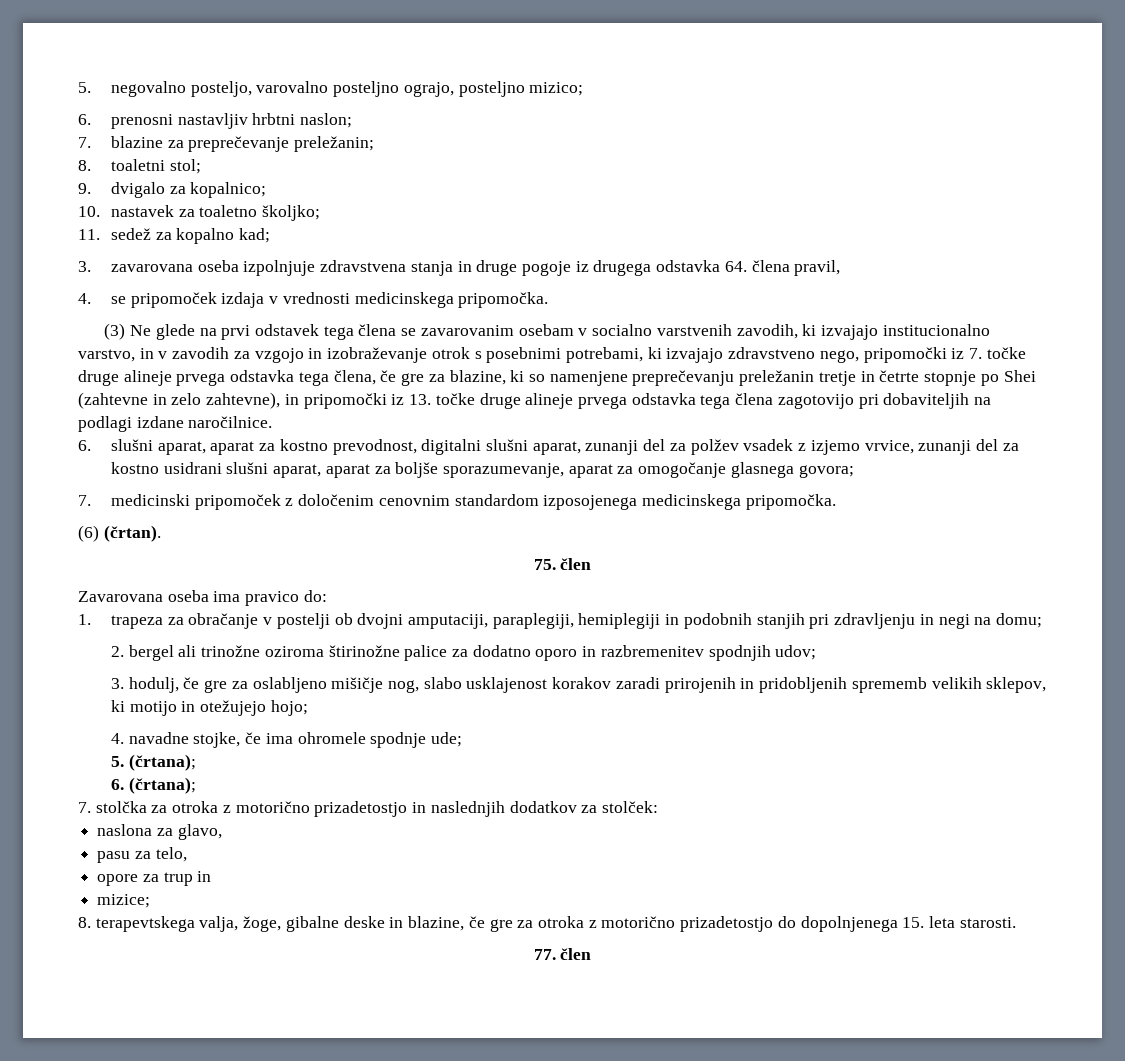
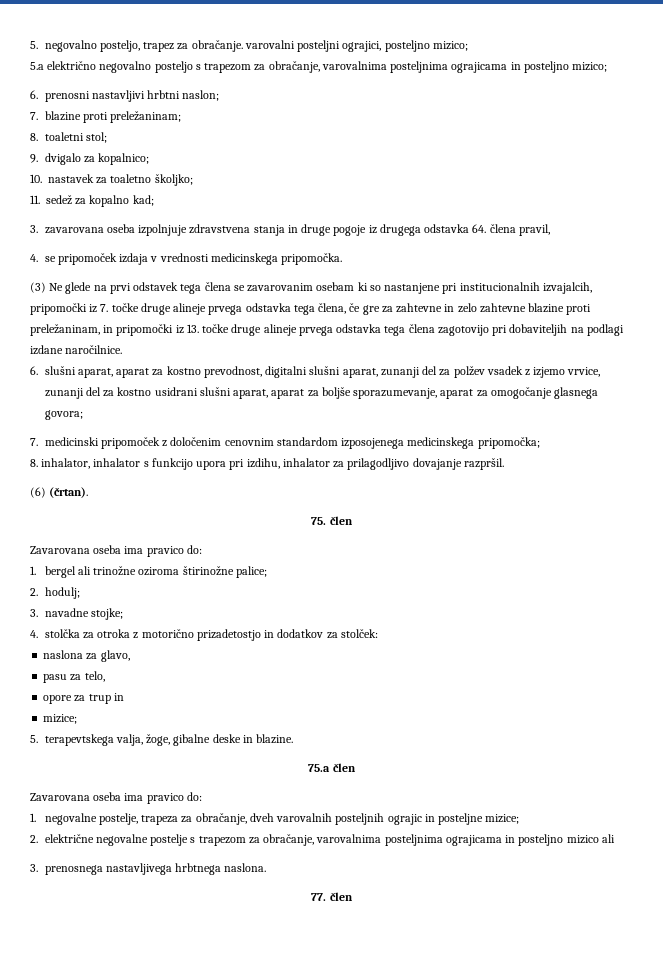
- 5. negovalno posteljo, varovalno posteljno ograjo, posteljno mizico;
+ 5. negovalno posteljo, trapez za obračanje. varovalni posteljni ograjici, posteljno mizico;
+ 5.a električno negovalno posteljo s trapezom za obračanje, varovalnima posteljnima ograjicama in posteljno mizico;
- 6. prenosni nastavljiv hrbtni naslon;
+ 6. prenosni nastavljivi hrbtni naslon;
- 7. blazine za preprečevanje preležanin;
+ 7. blazine proti preležaninam;
- (3) Ne glede na prvi odstavek tega člena se zavarovanim osebam v socialno varstvenih zavodih, ki izvajajo institucionalno varstvo, in v zavodih za vzgojo in izobraževanje otrok s posebnimi potrebami, ki izvajajo zdravstveno nego, pripomočki iz 7. točke druge alineje prvega odstavka tega člena, če gre za blazine, ki so namenjene preprečevanju preležanin tretje in četrte stopnje po Shei (zahtevne in zelo zahtevne), in pripomočki iz 13. točke druge alineje prvega odstavka tega člena zagotovijo pri dobaviteljih na podlagi izdane naročilnice.
+ (3) Ne glede na prvi odstavek tega člena se zavarovanim osebam ki so nastanjene pri institucionalnih izvajalcih, pripomočki iz 7. točke druge alineje prvega odstavka tega člena, če gre za zahtevne in zelo zahtevne blazine proti preležaninam, in pripomočki iz 13. točke druge alineje prvega odstavka tega člena zagotovijo pri dobaviteljih na podlagi izdane naročilnice.
- 7. medicinski pripomoček z določenim cenovnim standardom izposojenega medicinskega pripomočka.
+ 7. medicinski pripomoček z določenim cenovnim standardom izposojenega medicinskega pripomočka;
+ 8. inhalator, inhalator s funkcijo upora pri izdihu, inhalator za prilagodljivo dovajanje razpršil.
- 1. trapeza za obračanje v postelji ob dvojni amputaciji, paraplegiji, hemiplegiji in podobnih stanjih pri zdravljenju in negi na domu;
- 2. bergel ali trinožne oziroma štirinožne palice za dodatno oporo in razbremenitev spodnjih udov;
- 3. hodulj, če gre za oslabljeno mišičje nog, slabo usklajenost korakov zaradi prirojenih in pridobljenih sprememb velikih sklepov, ki motijo in otežujejo hojo;
- 4. navadne stojke, če ima ohromele spodnje ude;
- 5. (črtana);
- 6. (črtana);
- 7. stolčka za otroka z motorično prizadetostjo in naslednjih dodatkov za stolček:
+ 1. bergel ali trinožne oziroma štirinožne palice;
+ 2. hodulj;
+ 3. navadne stojke;
+ 4. stolčka za otroka z motorično prizadetostjo in dodatkov za stolček:
- 8. terapevtskega valja, žoge, gibalne deske in blazine, če gre za otroka z motorično prizadetostjo do dopolnjenega 15. leta starosti.
+ 5. terapevtskega valja, žoge, gibalne deske in blazine.
+ 75.a člen
+ Zavarovana oseba ima pravico do:
+ 1. negovalne postelje, trapeza za obračanje, dveh varovalnih posteljnih ograjic in posteljne mizice;
+ 2. električne negovalne postelje s trapezom za obračanje, varovalnima posteljnima ograjicama in posteljno mizico ali
+ 3. prenosnega nastavljivega hrbtnega naslona.

